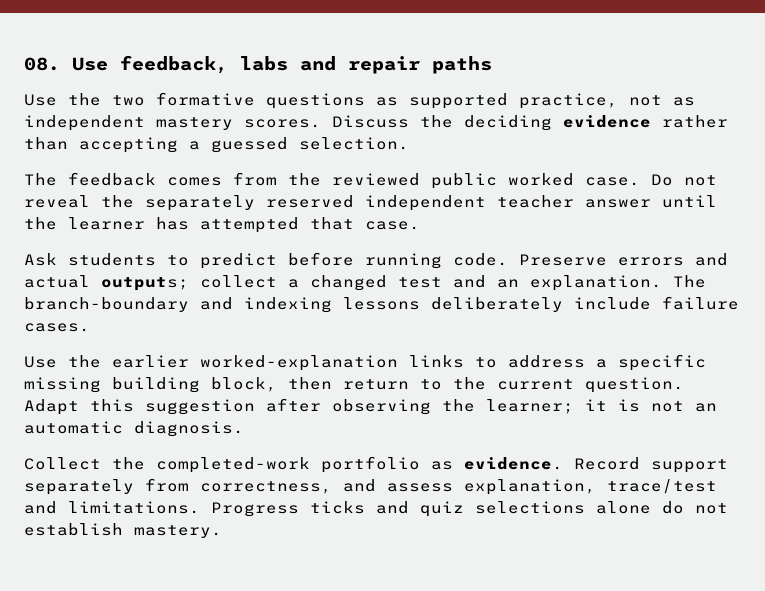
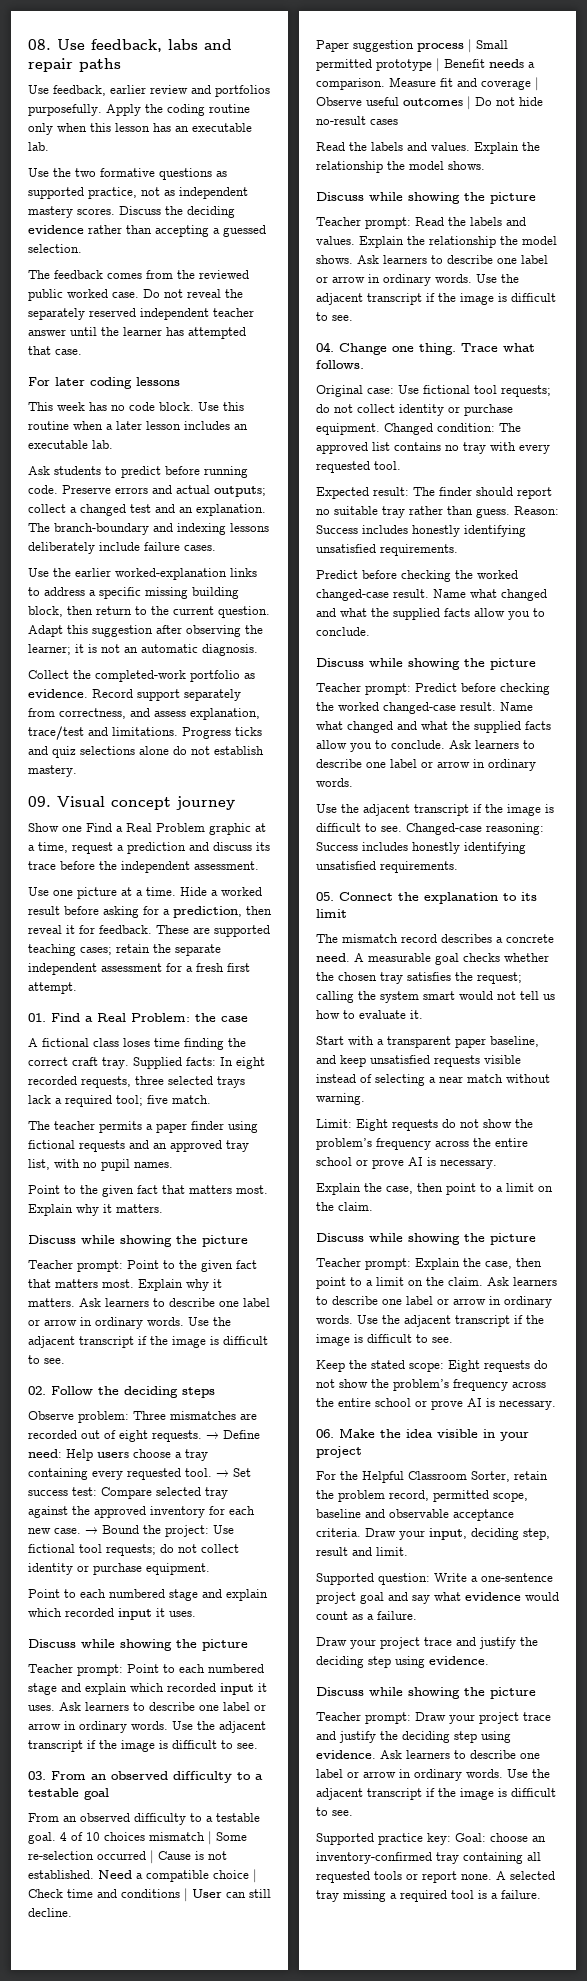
+ Use feedback, earlier review and portfolios purposefully. Apply the coding routine only when this lesson has an executable lab.
+ For later coding lessons
+ This week has no code block. Use this routine when a later lesson includes an executable lab.
+ 09. Visual concept journey
+ Show one Find a Real Problem graphic at a time, request a prediction and discuss its trace before the independent assessment.
+ Use one picture at a time. Hide a worked result before asking for a prediction, then reveal it for feedback. These are supported teaching cases; retain the separate independent assessment for a fresh first attempt.
+ 01. Find a Real Problem: the case
+ A fictional class loses time finding the correct craft tray. Supplied facts: In eight recorded requests, three selected trays lack a required tool; five match.
+ The teacher permits a paper finder using fictional requests and an approved tray list, with no pupil names.
+ Point to the given fact that matters most. Explain why it matters.
+ Discuss while showing the picture
+ Teacher prompt: Point to the given fact that matters most. Explain why it matters. Ask learners to describe one label or arrow in ordinary words. Use the adjacent transcript if the image is difficult to see.
+ 02. Follow the deciding steps
+ Observe problem: Three mismatches are recorded out of eight requests. → Define need: Help users choose a tray containing every requested tool. → Set success test: Compare selected tray against the approved inventory for each new case. → Bound the project: Use fictional tool requests; do not collect identity or purchase equipment.
+ Point to each numbered stage and explain which recorded input it uses.
+ Discuss while showing the picture
+ Teacher prompt: Point to each numbered stage and explain which recorded input it uses. Ask learners to describe one label or arrow in ordinary words. Use the adjacent transcript if the image is difficult to see.
+ 03. From an observed difficulty to a testable goal
+ From an observed difficulty to a testable goal. 4 of 10 choices mismatch | Some re-selection occurred | Cause is not established. Need a compatible choice | Check time and conditions | User can still decline.
+ Paper suggestion process | Small permitted prototype | Benefit needs a comparison. Measure fit and coverage | Observe useful outcomes | Do not hide no-result cases
+ Read the labels and values. Explain the relationship the model shows.
+ Discuss while showing the picture
+ Teacher prompt: Read the labels and values. Explain the relationship the model shows. Ask learners to describe one label or arrow in ordinary words. Use the adjacent transcript if the image is difficult to see.
+ 04. Change one thing. Trace what follows.
+ Original case: Use fictional tool requests; do not collect identity or purchase equipment. Changed condition: The approved list contains no tray with every requested tool.
+ Expected result: The finder should report no suitable tray rather than guess. Reason: Success includes honestly identifying unsatisfied requirements.
+ Predict before checking the worked changed-case result. Name what changed and what the supplied facts allow you to conclude.
+ Discuss while showing the picture
+ Teacher prompt: Predict before checking the worked changed-case result. Name what changed and what the supplied facts allow you to conclude. Ask learners to describe one label or arrow in ordinary words.
+ Use the adjacent transcript if the image is difficult to see. Changed-case reasoning: Success includes honestly identifying unsatisfied requirements.
+ 05. Connect the explanation to its limit
+ The mismatch record describes a concrete need. A measurable goal checks whether the chosen tray satisfies the request; calling the system smart would not tell us how to evaluate it.
+ Start with a transparent paper baseline, and keep unsatisfied requests visible instead of selecting a near match without warning.
+ Limit: Eight requests do not show the problem’s frequency across the entire school or prove AI is necessary.
+ Explain the case, then point to a limit on the claim.
+ Discuss while showing the picture
+ Teacher prompt: Explain the case, then point to a limit on the claim. Ask learners to describe one label or arrow in ordinary words. Use the adjacent transcript if the image is difficult to see.
+ Keep the stated scope: Eight requests do not show the problem’s frequency across the entire school or prove AI is necessary.
+ 06. Make the idea visible in your project
+ For the Helpful Classroom Sorter, retain the problem record, permitted scope, baseline and observable acceptance criteria. Draw your input, deciding step, result and limit.
+ Supported question: Write a one-sentence project goal and say what evidence would count as a failure.
+ Draw your project trace and justify the deciding step using evidence.
+ Discuss while showing the picture
+ Teacher prompt: Draw your project trace and justify the deciding step using evidence. Ask learners to describe one label or arrow in ordinary words. Use the adjacent transcript if the image is difficult to see.
+ Supported practice key: Goal: choose an inventory-confirmed tray containing all requested tools or report none. A selected tray missing a required tool is a failure.

